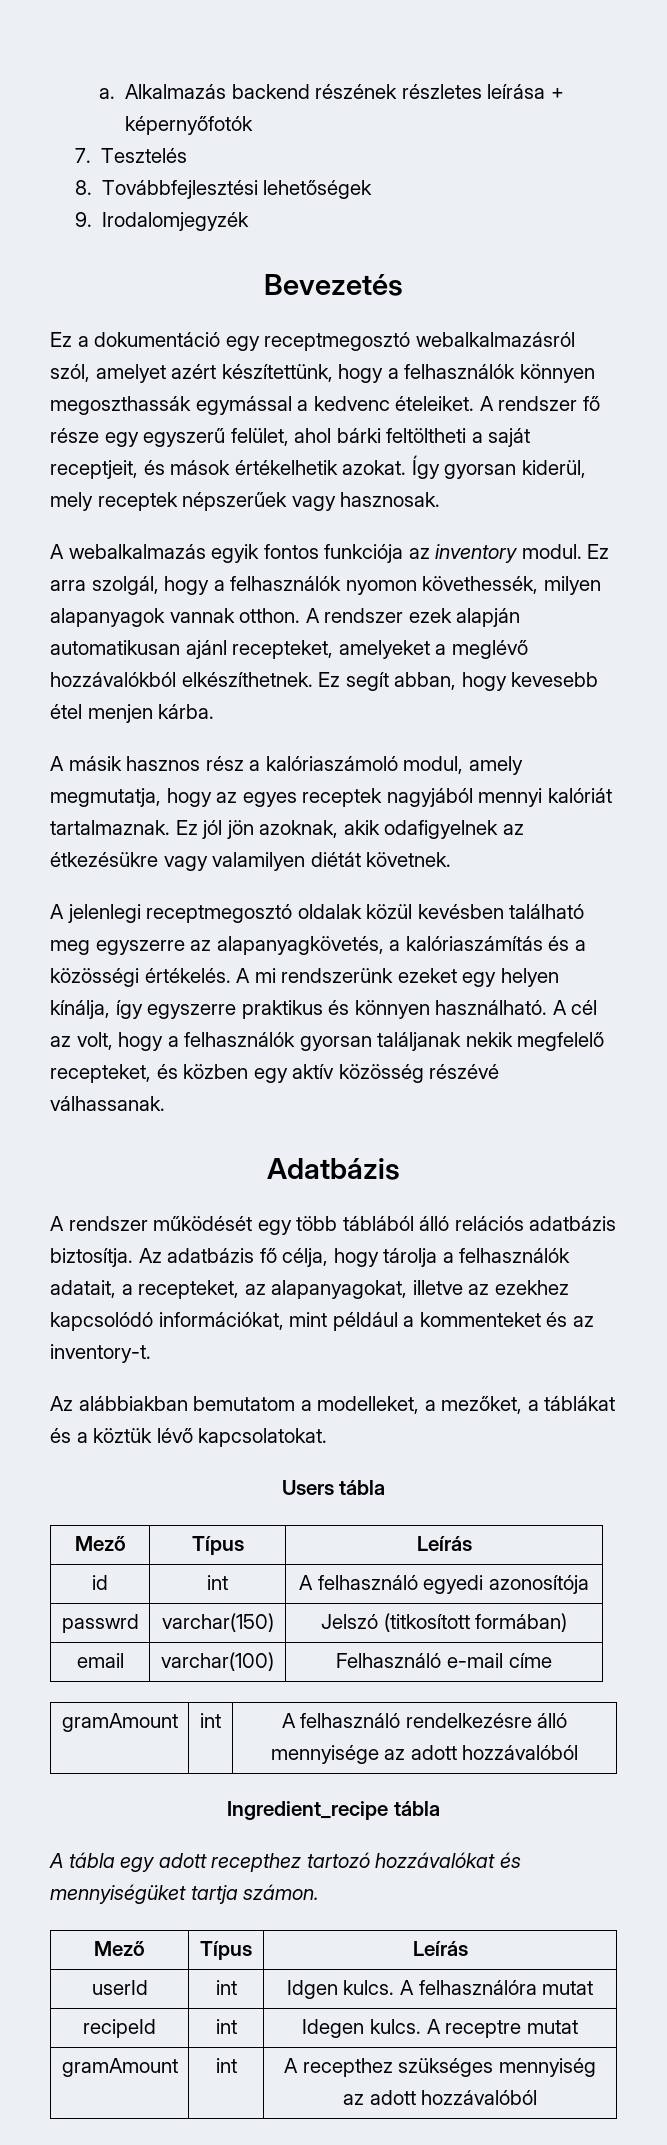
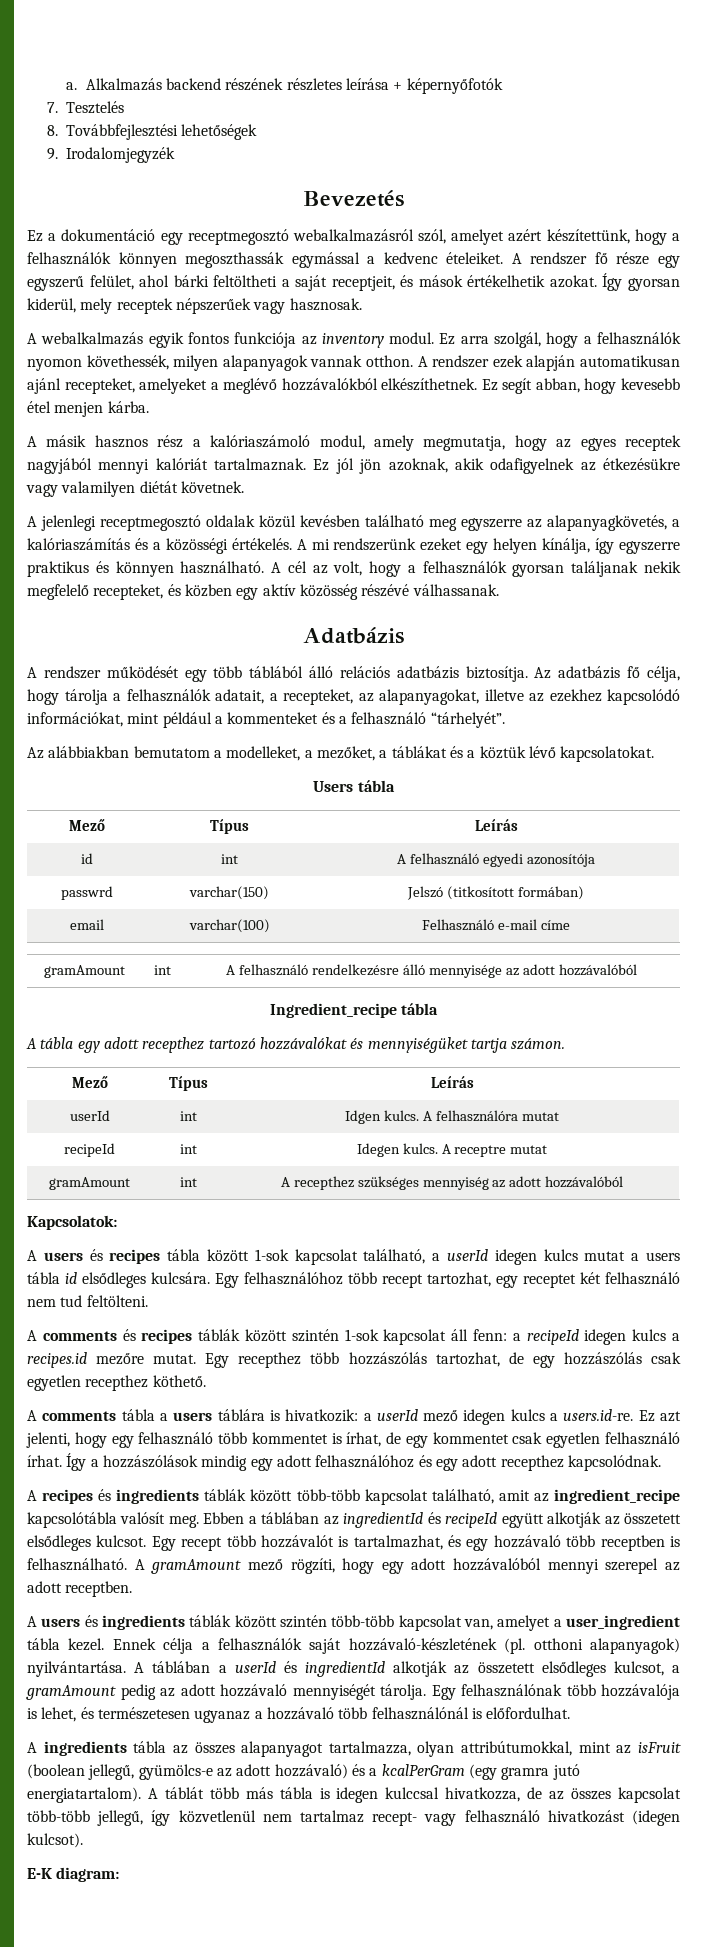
- Az adatbázis fő célja, hogy tárolja a felhasználók adatait, a recepteket, az alapanyagokat, illetve az ezekhez kapcsolódó információkat, mint például a kommenteket és az inventory-t.
+ Az adatbázis fő célja, hogy tárolja a felhasználók adatait, a recepteket, az alapanyagokat, illetve az ezekhez kapcsolódó információkat, mint például a kommenteket és a felhasználó “tárhelyét”.
+ Kapcsolatok:
+ A users és recipes tábla között 1-sok kapcsolat található, a userId idegen kulcs mutat a users tábla id elsődleges kulcsára. Egy felhasználóhoz több recept tartozhat, egy receptet két felhasználó nem tud feltölteni.
+ A comments és recipes táblák között szintén 1-sok kapcsolat áll fenn: a recipeId idegen kulcs a recipes.id mezőre mutat. Egy recepthez több hozzászólás tartozhat, de egy hozzászólás csak egyetlen recepthez köthető.
+ A comments tábla a users táblára is hivatkozik: a userId mező idegen kulcs a users.id-re. Ez azt jelenti, hogy egy felhasználó több kommentet is írhat, de egy kommentet csak egyetlen felhasználó írhat. Így a hozzászólások mindig egy adott felhasználóhoz és egy adott recepthez kapcsolódnak.
+ A recipes és ingredients táblák között több-több kapcsolat található, amit az ingredient_recipe kapcsolótábla valósít meg. Ebben a táblában az ingredientId és recipeId együtt alkotják az összetett elsődleges kulcsot. Egy recept több hozzávalót is tartalmazhat, és egy hozzávaló több receptben is felhasználható. A gramAmount mező rögzíti, hogy egy adott hozzávalóból mennyi szerepel az adott receptben.
+ A users és ingredients táblák között szintén több-több kapcsolat van, amelyet a user_ingredient tábla kezel. Ennek célja a felhasználók saját hozzávaló-készletének (pl. otthoni alapanyagok) nyilvántartása. A táblában a userId és ingredientId alkotják az összetett elsődleges kulcsot, a gramAmount pedig az adott hozzávaló mennyiségét tárolja. Egy felhasználónak több hozzávalója is lehet, és természetesen ugyanaz a hozzávaló több felhasználónál is előfordulhat.
+ A ingredients tábla az összes alapanyagot tartalmazza, olyan attribútumokkal, mint az isFruit (boolean jellegű, gyümölcs-e az adott hozzávaló) és a kcalPerGram (egy gramra jutó energiatartalom). A táblát több más tábla is idegen kulccsal hivatkozza, de az összes kapcsolat több-több jellegű, így közvetlenül nem tartalmaz recept- vagy felhasználó hivatkozást (idegen kulcsot).
+ E-K diagram:

